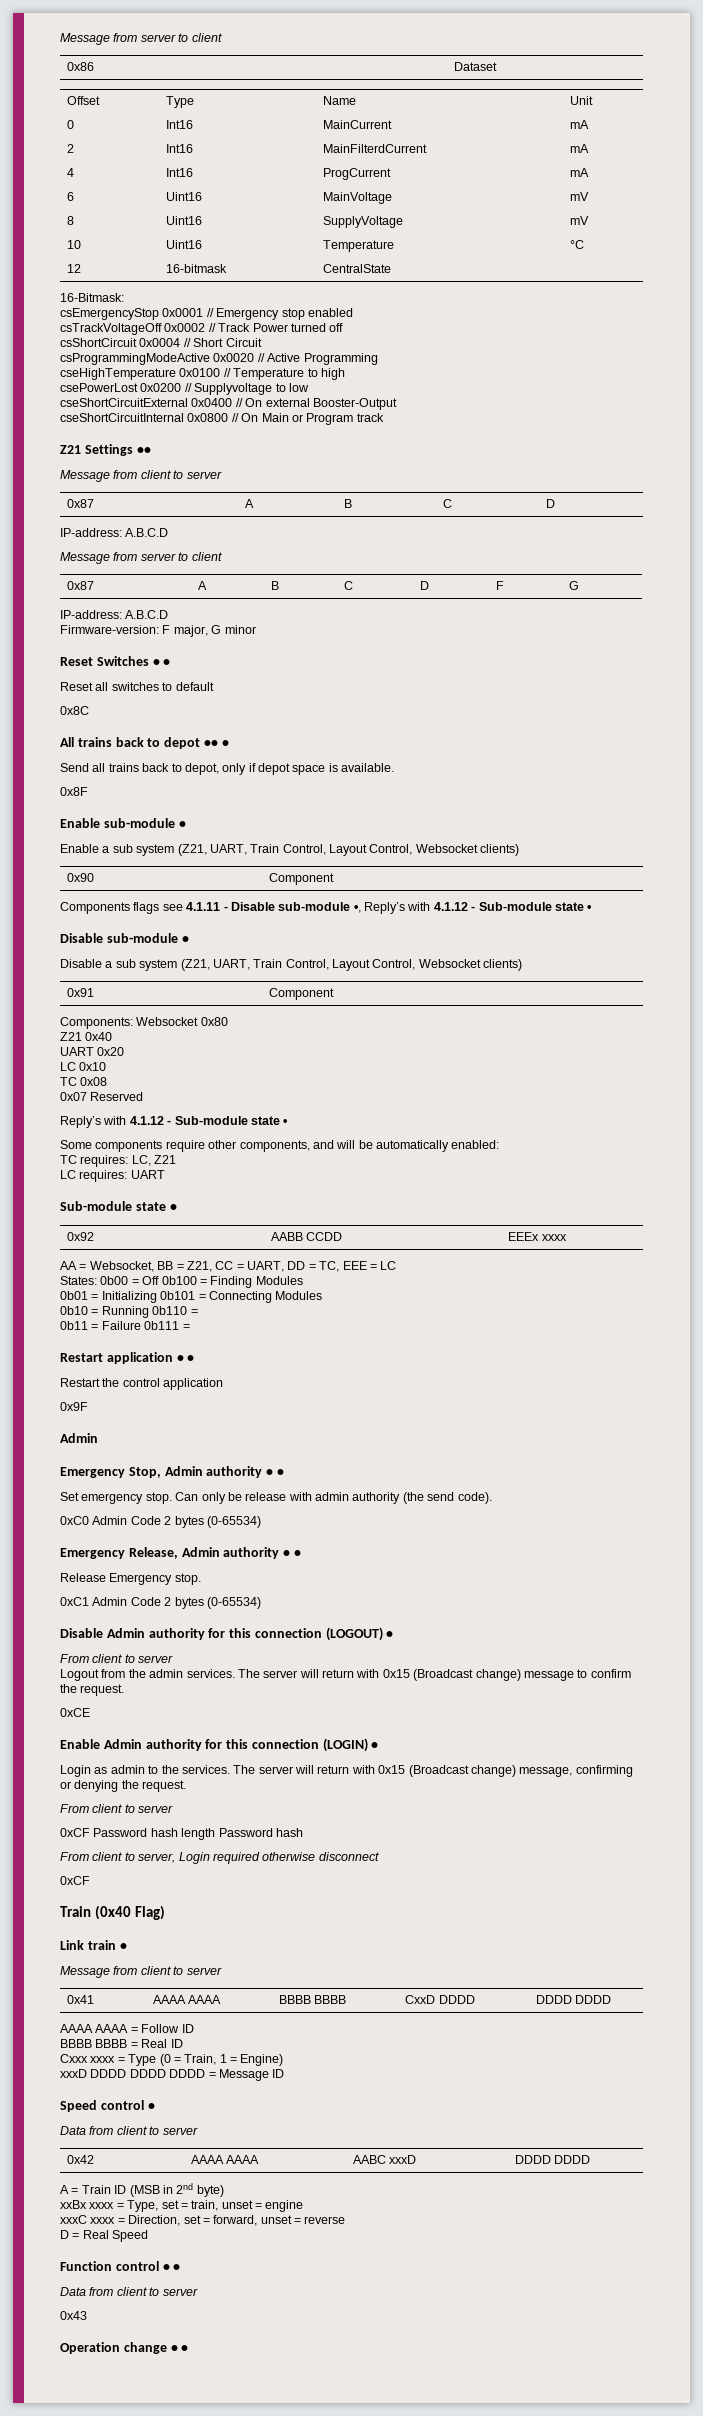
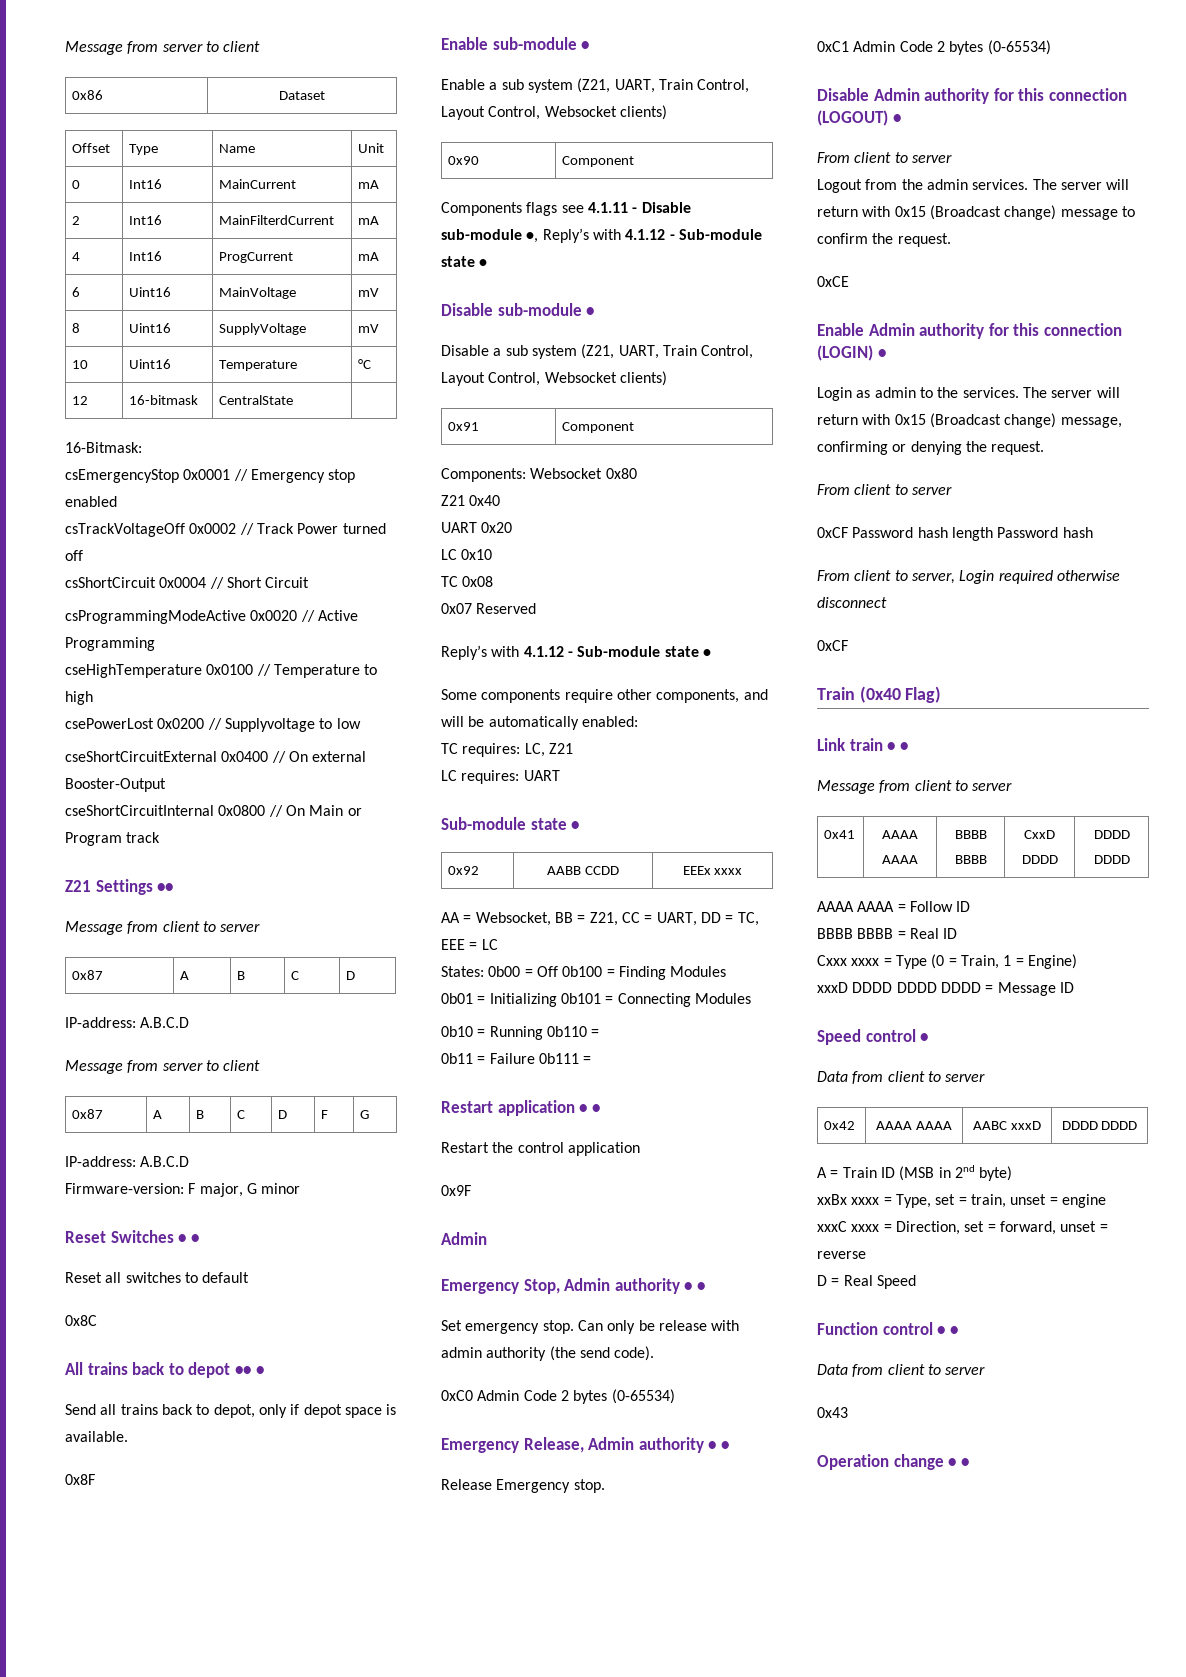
- Link train •
+ Link train • •

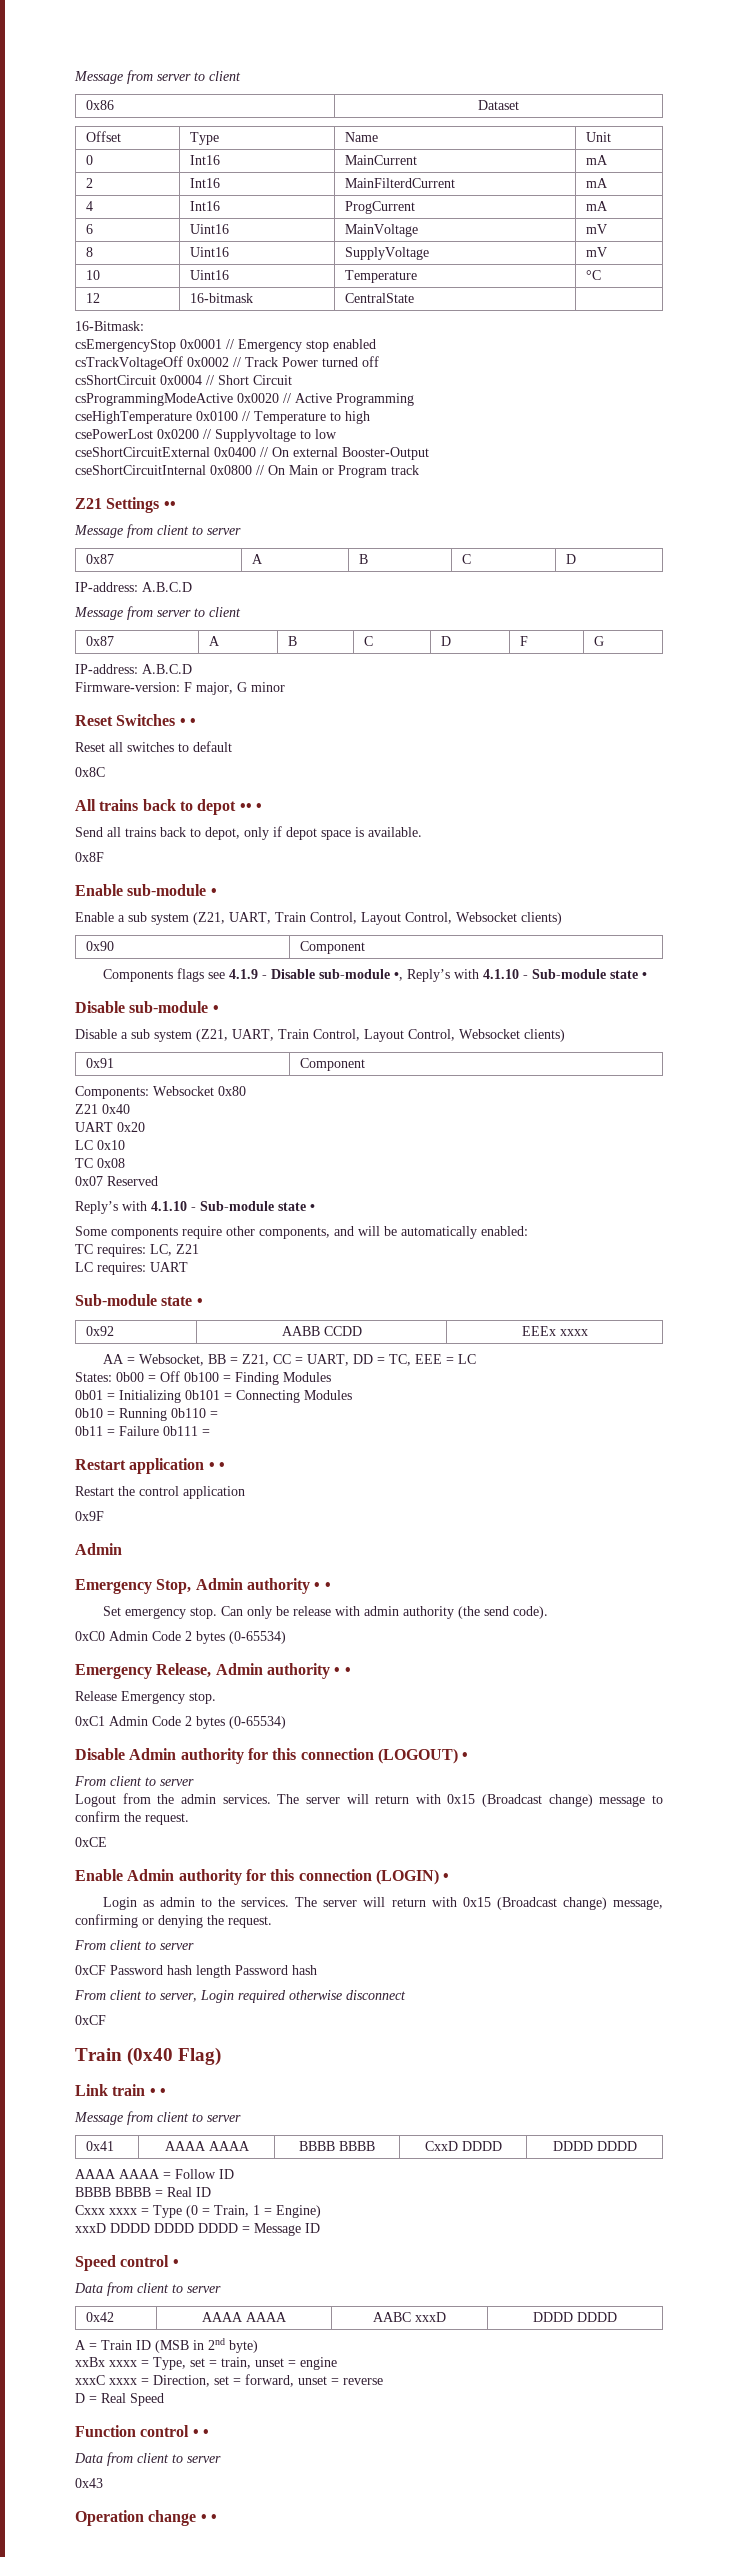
- Components flags see 4.1.11 - Disable sub-module •, Reply’s with 4.1.12 - Sub-module state •
+ Components flags see 4.1.9 - Disable sub-module •, Reply’s with 4.1.10 - Sub-module state •
  0x07 Reserved
- Reply’s with 4.1.12 - Sub-module state •
+ Reply’s with 4.1.10 - Sub-module state •

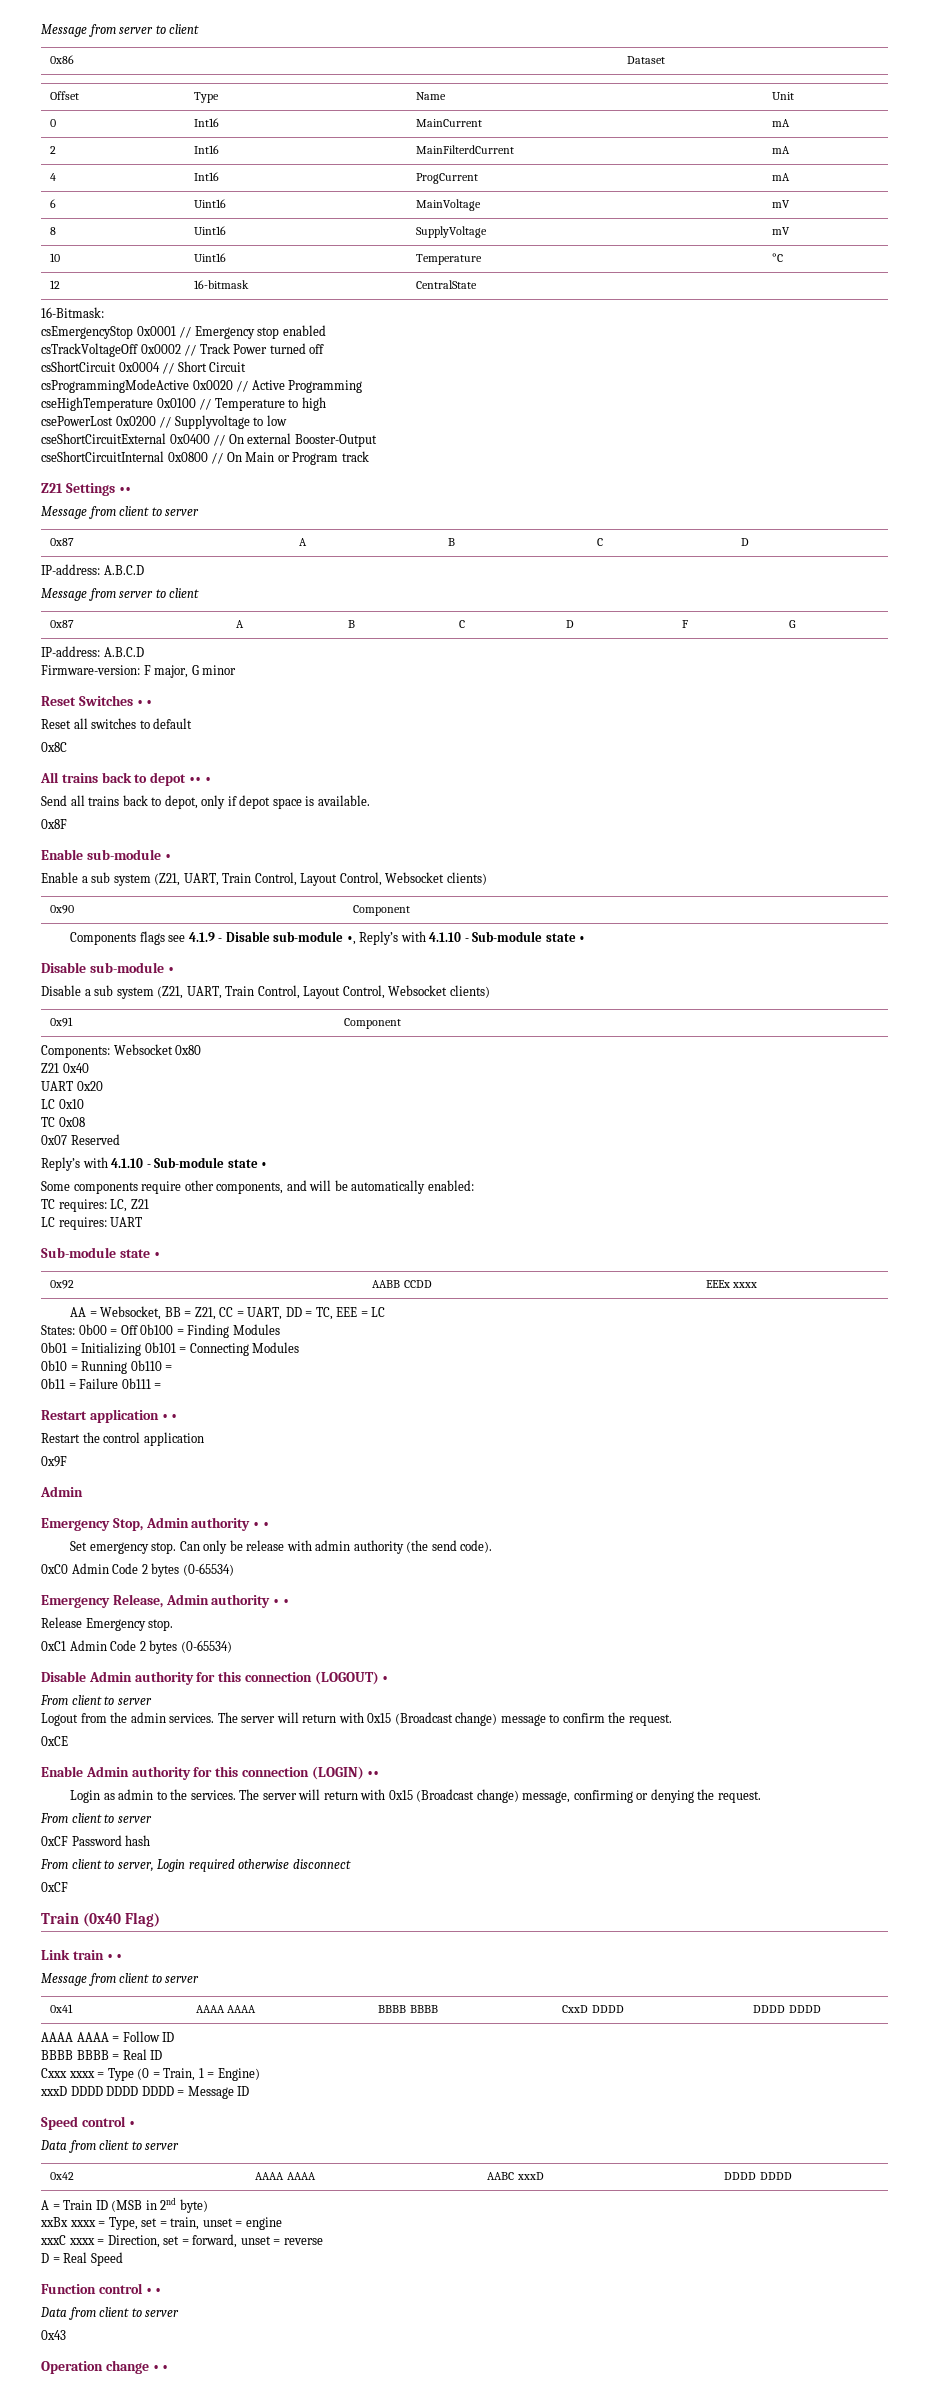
- Enable Admin authority for this connection (LOGIN) •
+ Enable Admin authority for this connection (LOGIN) ••
- 0xCF Password hash length Password hash
+ 0xCF Password hash

